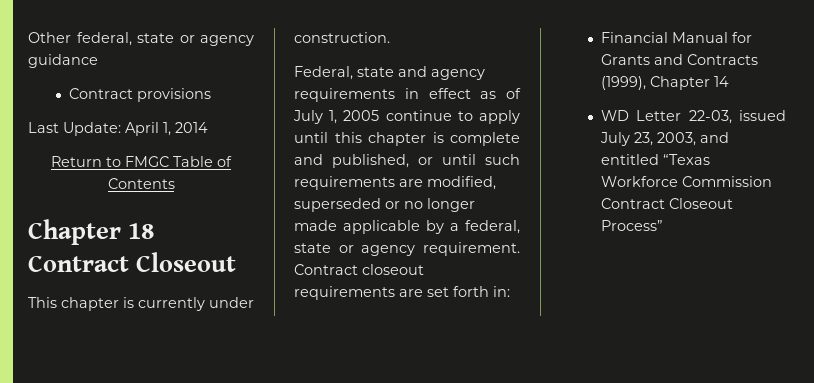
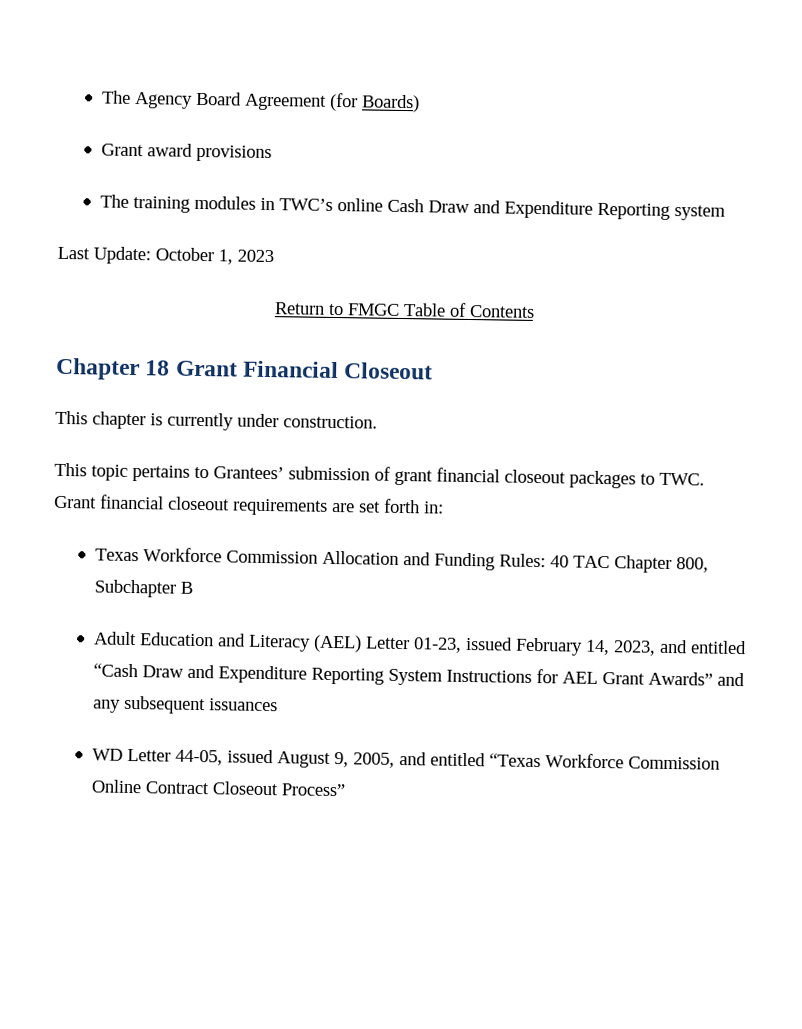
- Other federal, state or agency guidance
- Contract provisions
+ The Agency Board Agreement (for Boards)
+ Grant award provisions
+ The training modules in TWC’s online Cash Draw and Expenditure Reporting system
- Last Update: April 1, 2014
+ Last Update: October 1, 2023
- Chapter 18 Contract Closeout
+ Chapter 18 Grant Financial Closeout
- Federal, state and agency requirements in effect as of July 1, 2005 continue to apply until this chapter is complete and published, or until such requirements are modified, superseded or no longer made applicable by a federal, state or agency requirement. Contract closeout requirements are set forth in:
+ This topic pertains to Grantees’ submission of grant financial closeout packages to TWC. Grant financial closeout requirements are set forth in:
- Financial Manual for Grants and Contracts (1999), Chapter 14
- WD Letter 22-03, issued July 23, 2003, and entitled “Texas Workforce Commission Contract Closeout Process”
+ Texas Workforce Commission Allocation and Funding Rules: 40 TAC Chapter 800, Subchapter B
+ Adult Education and Literacy (AEL) Letter 01-23, issued February 14, 2023, and entitled “Cash Draw and Expenditure Reporting System Instructions for AEL Grant Awards” and any subsequent issuances
+ WD Letter 44-05, issued August 9, 2005, and entitled “Texas Workforce Commission Online Contract Closeout Process”

